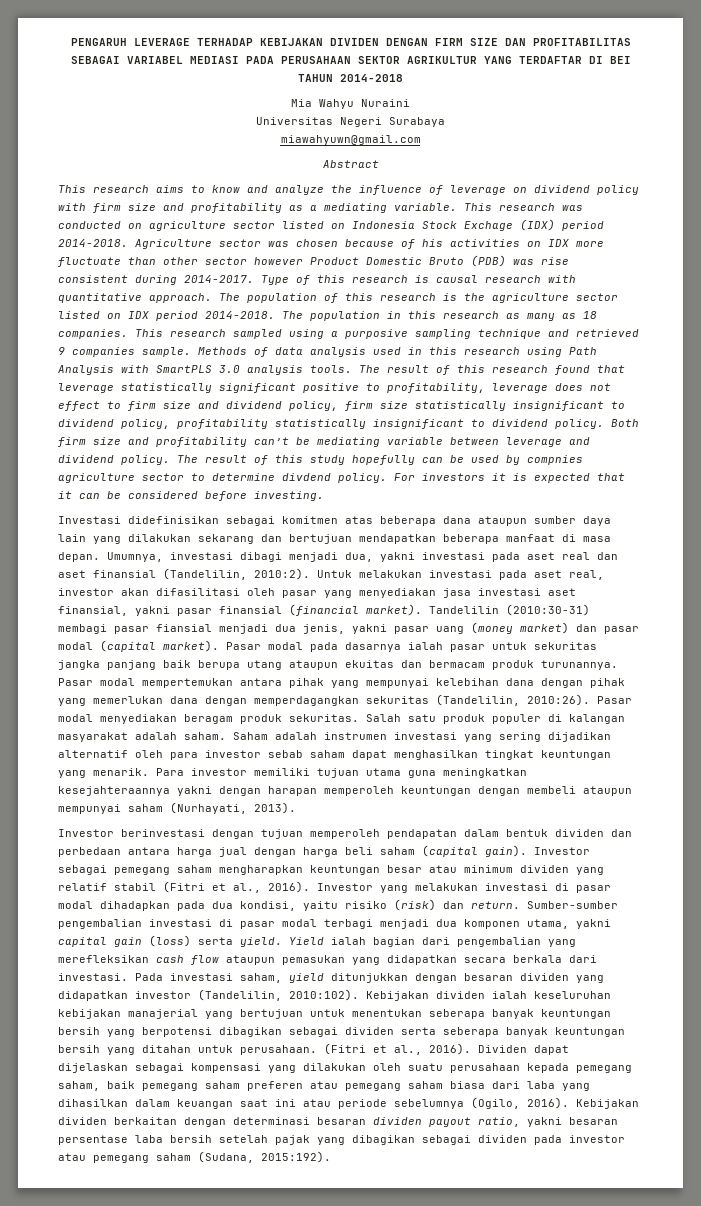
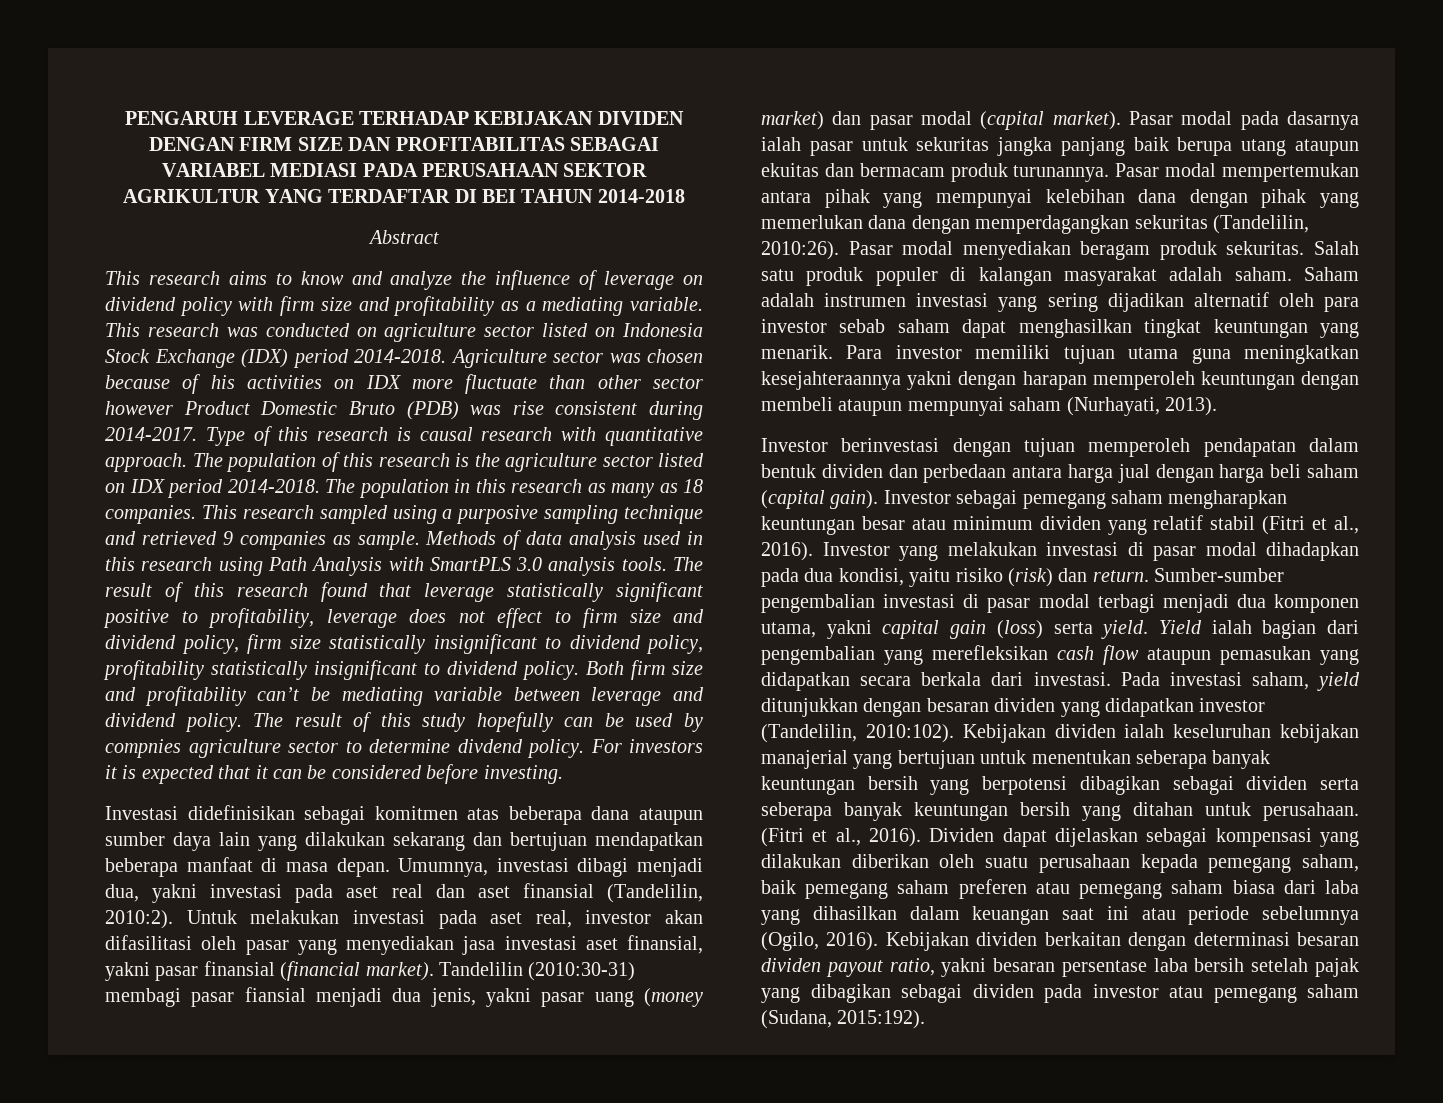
- Mia Wahyu Nuraini
- Universitas Negeri Surabaya
- miawahyuwn@gmail.com
- This research was conducted on agriculture sector listed on Indonesia Stock Exchage (IDX) period 2014-2018.
+ This research was conducted on agriculture sector listed on Indonesia Stock Exchange (IDX) period 2014-2018.
- This research sampled using a purposive sampling technique and retrieved 9 companies sample.
+ This research sampled using a purposive sampling technique and retrieved 9 companies as sample.
- Dividen dapat dijelaskan sebagai kompensasi yang dilakukan oleh suatu perusahaan kepada pemegang saham, baik pemegang saham preferen atau pemegang saham biasa dari laba yang dihasilkan dalam keuangan saat ini atau periode sebelumnya (Ogilo, 2016).
+ Dividen dapat dijelaskan sebagai kompensasi yang dilakukan diberikan oleh suatu perusahaan kepada pemegang saham, baik pemegang saham preferen atau pemegang saham biasa dari laba yang dihasilkan dalam keuangan saat ini atau periode sebelumnya (Ogilo, 2016).

